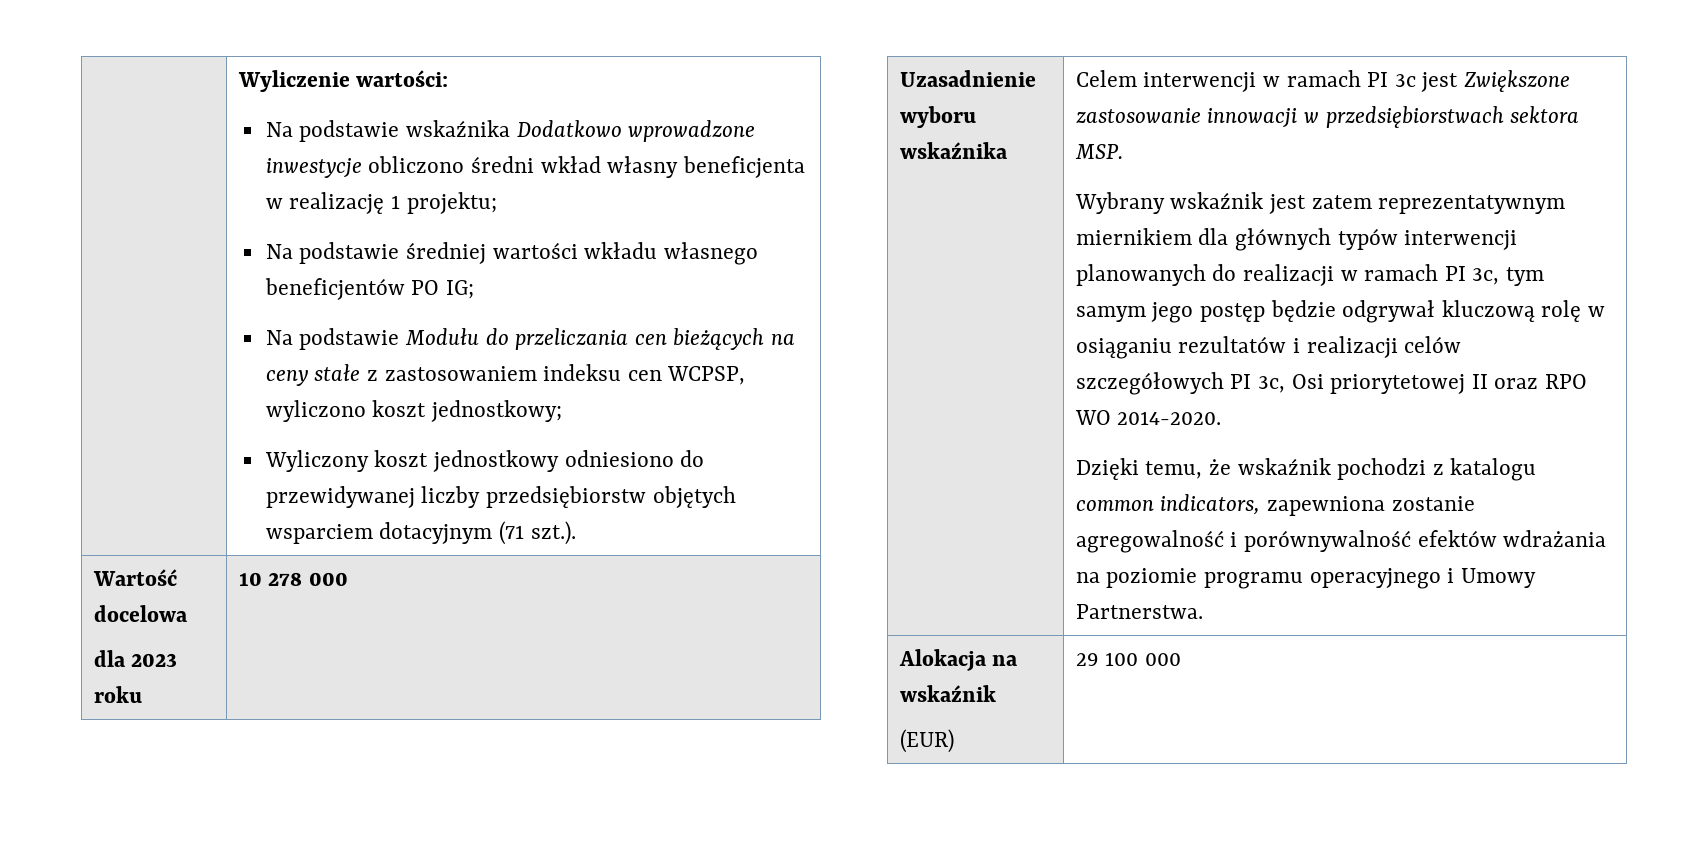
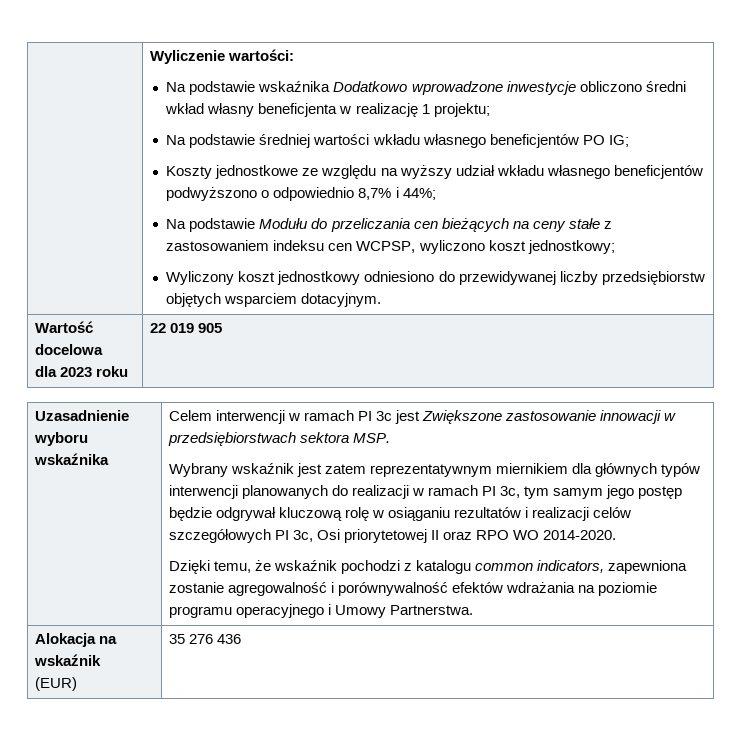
+ Koszty jednostkowe ze względu na wyższy udział wkładu własnego beneficjentów podwyższono o odpowiednio 8,7% i 44%;
- Wyliczony koszt jednostkowy odniesiono do przewidywanej liczby przedsiębiorstw objętych wsparciem dotacyjnym (71 szt.).
+ Wyliczony koszt jednostkowy odniesiono do przewidywanej liczby przedsiębiorstw objętych wsparciem dotacyjnym.
  Wartość docelowa
- dla 2023 roku | 10 278 000
+ dla 2023 roku | 22 019 905
  Alokacja na wskaźnik
- (EUR) | 29 100 000
+ (EUR) | 35 276 436

